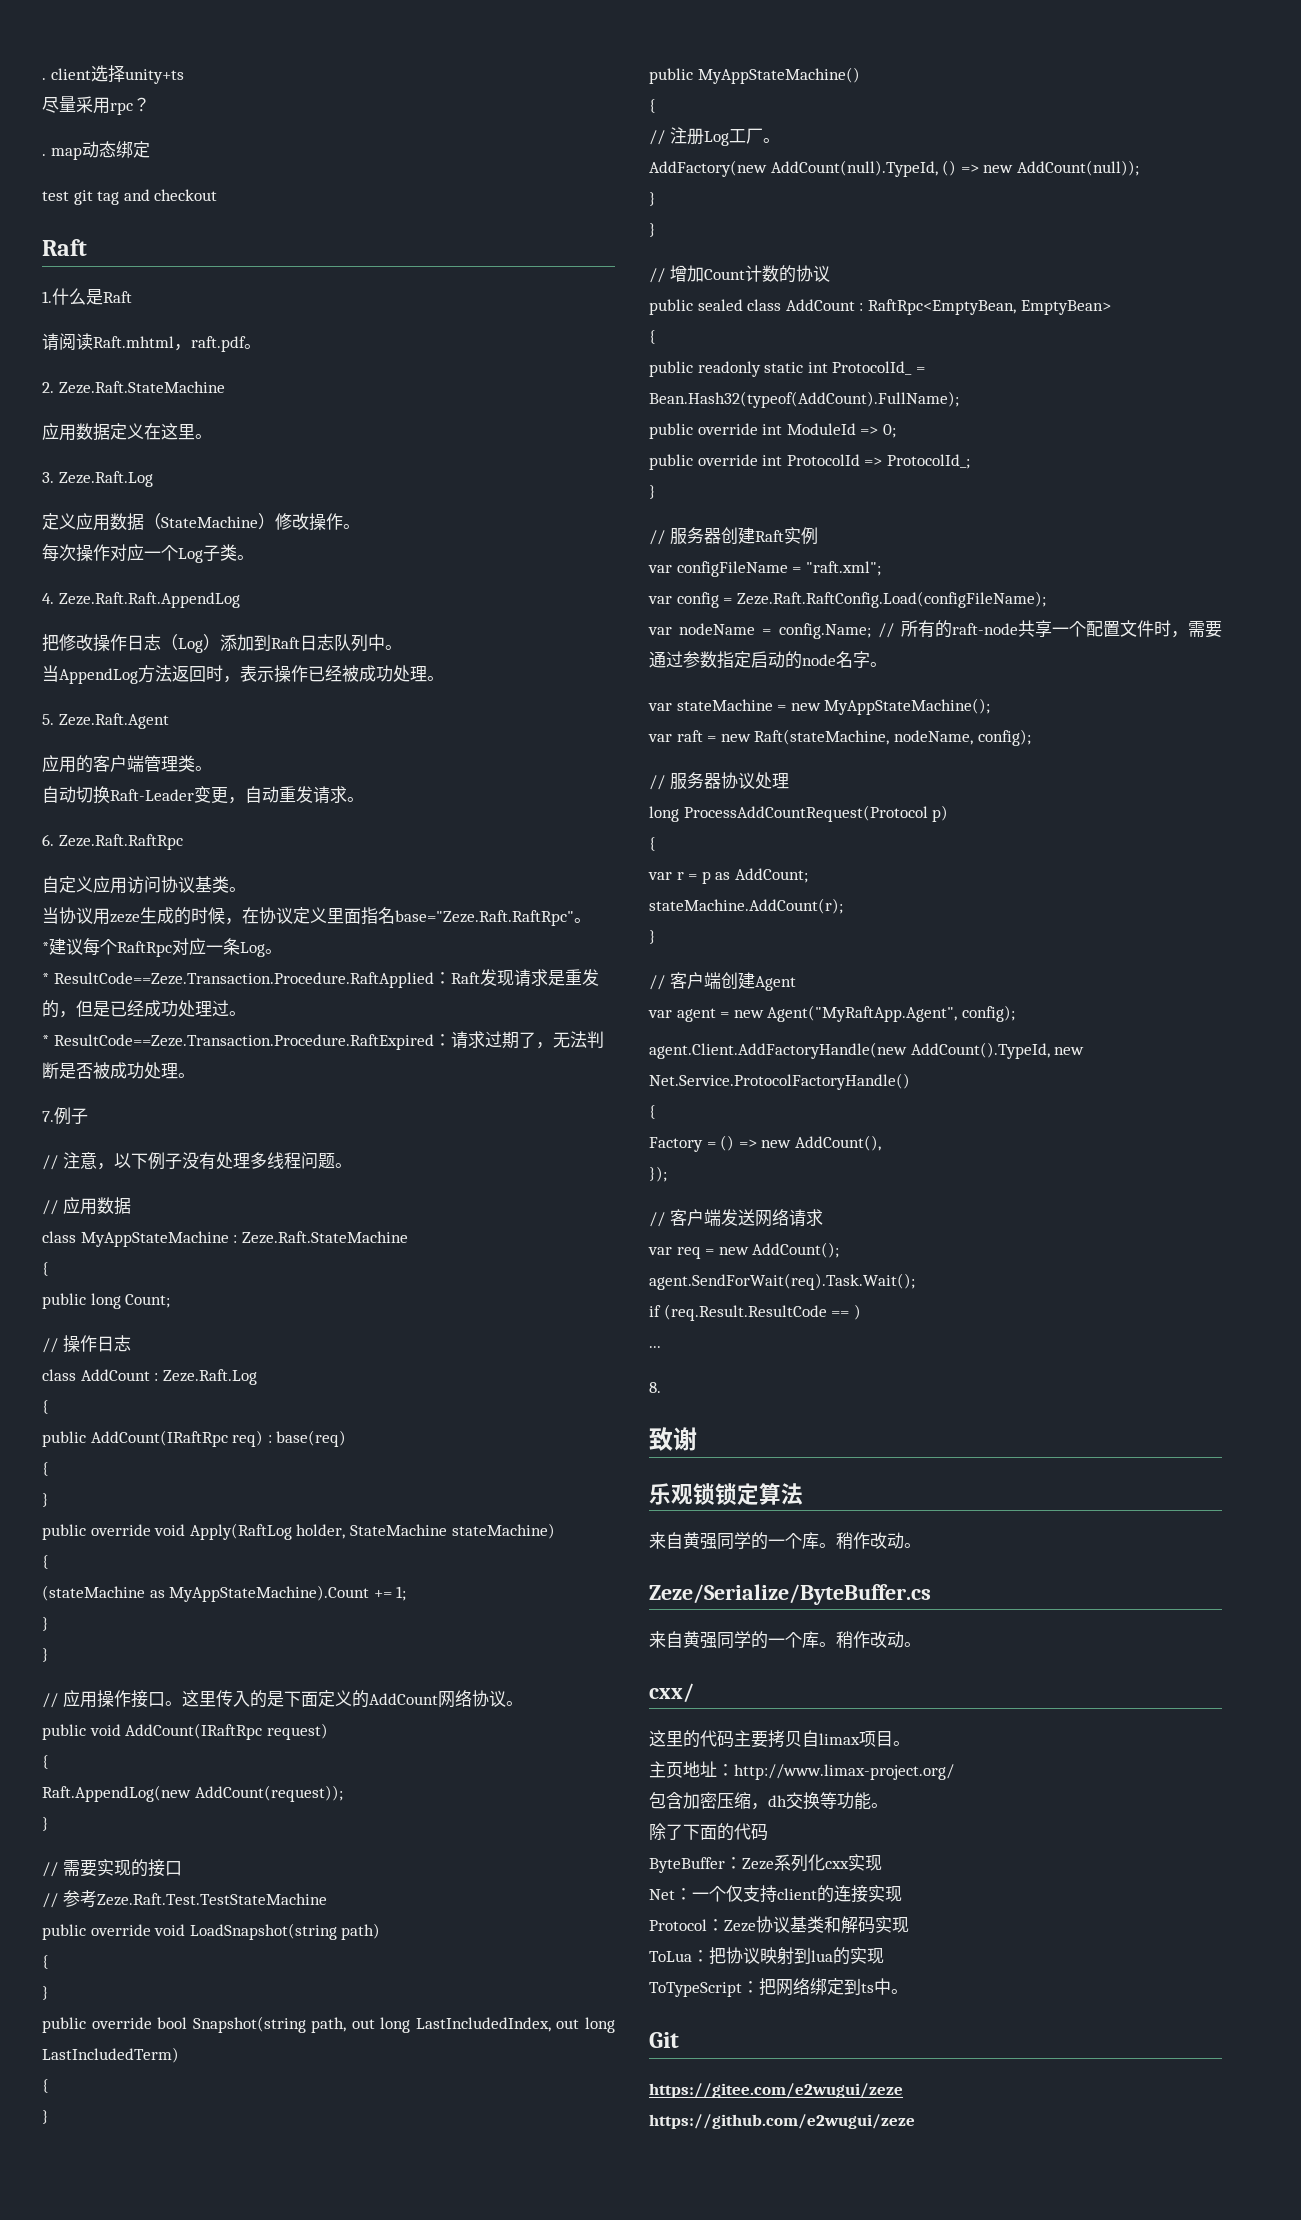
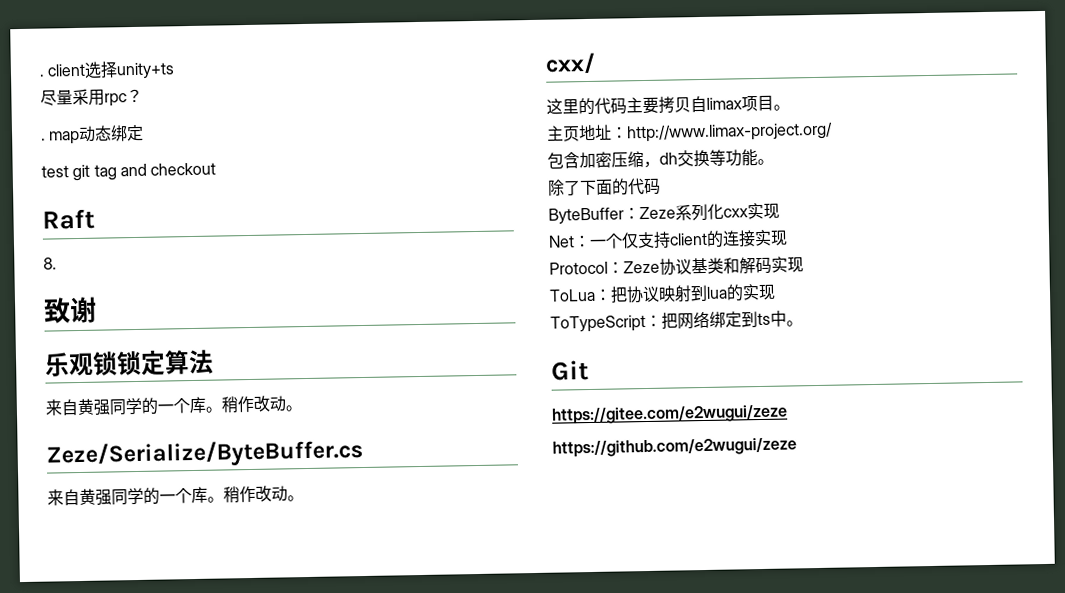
- 1.什么是Raft
- 请阅读Raft.mhtml，raft.pdf。
- 2. Zeze.Raft.StateMachine
- 应用数据定义在这里。
- 3. Zeze.Raft.Log
- 定义应用数据（StateMachine）修改操作。
- 每次操作对应一个Log子类。
- 4. Zeze.Raft.Raft.AppendLog
- 把修改操作日志（Log）添加到Raft日志队列中。
- 当AppendLog方法返回时，表示操作已经被成功处理。
- 5. Zeze.Raft.Agent
- 应用的客户端管理类。
- 自动切换Raft-Leader变更，自动重发请求。
- 6. Zeze.Raft.RaftRpc
- 自定义应用访问协议基类。
- 当协议用zeze生成的时候，在协议定义里面指名base="Zeze.Raft.RaftRpc"。
- *建议每个RaftRpc对应一条Log。
- * ResultCode==Zeze.Transaction.Procedure.RaftApplied：Raft发现请求是重发的，但是已经成功处理过。
- * ResultCode==Zeze.Transaction.Procedure.RaftExpired：请求过期了，无法判断是否被成功处理。
- 7.例子
- // 注意，以下例子没有处理多线程问题。
- // 应用数据
- class MyAppStateMachine : Zeze.Raft.StateMachine
- {
- public long Count;
- // 操作日志
- class AddCount : Zeze.Raft.Log
- {
- public AddCount(IRaftRpc req) : base(req)
- {
- }
- public override void Apply(RaftLog holder, StateMachine stateMachine)
- {
- (stateMachine as MyAppStateMachine).Count += 1;
- }
- }
- // 应用操作接口。这里传入的是下面定义的AddCount网络协议。
- public void AddCount(IRaftRpc request)
- {
- Raft.AppendLog(new AddCount(request));
- }
- // 需要实现的接口
- // 参考Zeze.Raft.Test.TestStateMachine
- public override void LoadSnapshot(string path)
- {
- }
- public override bool Snapshot(string path, out long LastIncludedIndex, out long LastIncludedTerm)
- {
- }
- public MyAppStateMachine()
- {
- // 注册Log工厂。
- AddFactory(new AddCount(null).TypeId, () => new AddCount(null));
- }
- }
- // 增加Count计数的协议
- public sealed class AddCount : RaftRpc<EmptyBean, EmptyBean>
- {
- public readonly static int ProtocolId_ = Bean.Hash32(typeof(AddCount).FullName);
- public override int ModuleId => 0;
- public override int ProtocolId => ProtocolId_;
- }
- // 服务器创建Raft实例
- var configFileName = "raft.xml";
- var config = Zeze.Raft.RaftConfig.Load(configFileName);
- var nodeName = config.Name; // 所有的raft-node共享一个配置文件时，需要通过参数指定启动的node名字。
- var stateMachine = new MyAppStateMachine();
- var raft = new Raft(stateMachine, nodeName, config);
- // 服务器协议处理
- long ProcessAddCountRequest(Protocol p)
- {
- var r = p as AddCount;
- stateMachine.AddCount(r);
- }
- // 客户端创建Agent
- var agent = new Agent("MyRaftApp.Agent", config);
- agent.Client.AddFactoryHandle(new AddCount().TypeId, new Net.Service.ProtocolFactoryHandle()
- {
- Factory = () => new AddCount(),
- });
- // 客户端发送网络请求
- var req = new AddCount();
- agent.SendForWait(req).Task.Wait();
- if (req.Result.ResultCode == )
- ...

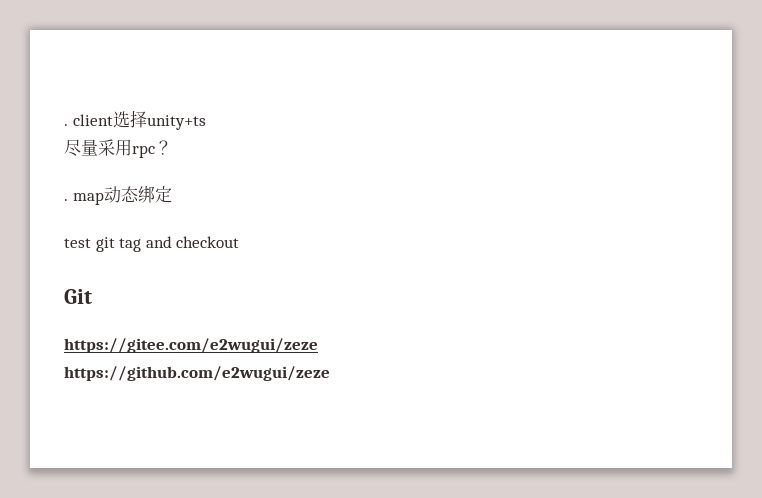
- Raft
- 8.
- 致谢
- 乐观锁锁定算法
- 来自黄强同学的一个库。稍作改动。
- Zeze/Serialize/ByteBuffer.cs
- 来自黄强同学的一个库。稍作改动。
- cxx/
- 这里的代码主要拷贝自limax项目。
- 主页地址：http://www.limax-project.org/
- 包含加密压缩，dh交换等功能。
- 除了下面的代码
- ByteBuffer：Zeze系列化cxx实现
- Net：一个仅支持client的连接实现
- Protocol：Zeze协议基类和解码实现
- ToLua：把协议映射到lua的实现
- ToTypeScript：把网络绑定到ts中。

